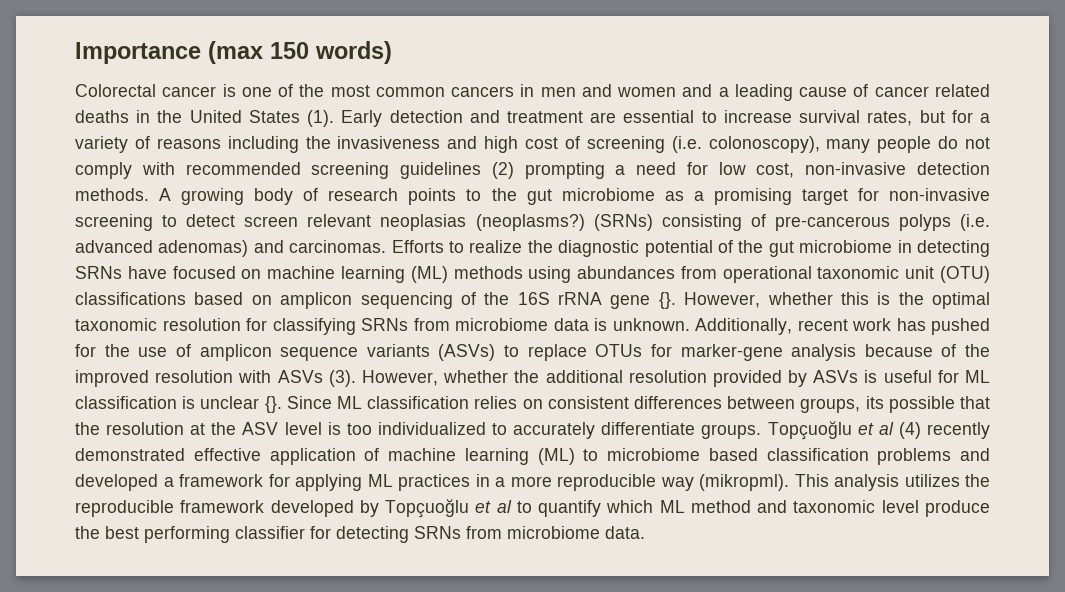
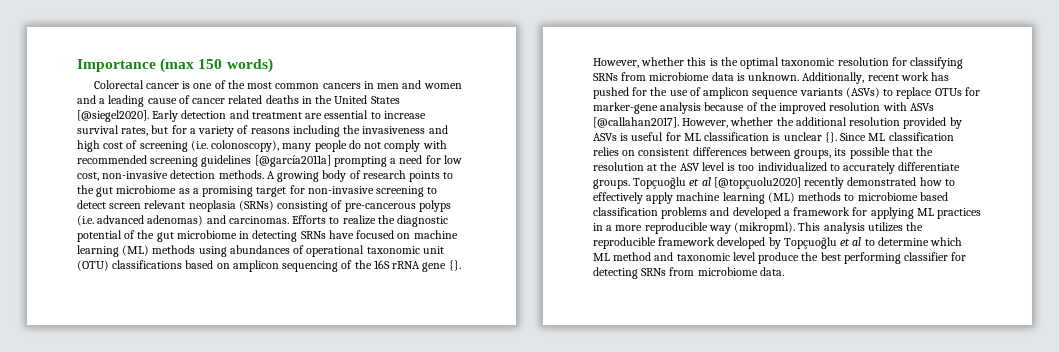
- Colorectal cancer is one of the most common cancers in men and women and a leading cause of cancer related deaths in the United States (1).
+ Colorectal cancer is one of the most common cancers in men and women and a leading cause of cancer related deaths in the United States [@siegel2020].
- Early detection and treatment are essential to increase survival rates, but for a variety of reasons including the invasiveness and high cost of screening (i.e. colonoscopy), many people do not comply with recommended screening guidelines (2) prompting a need for low cost, non-invasive detection methods.
+ Early detection and treatment are essential to increase survival rates, but for a variety of reasons including the invasiveness and high cost of screening (i.e. colonoscopy), many people do not comply with recommended screening guidelines [@garcía2011a] prompting a need for low cost, non-invasive detection methods.
- A growing body of research points to the gut microbiome as a promising target for non-invasive screening to detect screen relevant neoplasias (neoplasms?) (SRNs) consisting of pre-cancerous polyps (i.e. advanced adenomas) and carcinomas.
+ A growing body of research points to the gut microbiome as a promising target for non-invasive screening to detect screen relevant neoplasia (SRNs) consisting of pre-cancerous polyps (i.e. advanced adenomas) and carcinomas.
- Efforts to realize the diagnostic potential of the gut microbiome in detecting SRNs have focused on machine learning (ML) methods using abundances from operational taxonomic unit (OTU) classifications based on amplicon sequencing of the 16S rRNA gene {}.
+ Efforts to realize the diagnostic potential of the gut microbiome in detecting SRNs have focused on machine learning (ML) methods using abundances of operational taxonomic unit (OTU) classifications based on amplicon sequencing of the 16S rRNA gene {}.
- Additionally, recent work has pushed for the use of amplicon sequence variants (ASVs) to replace OTUs for marker-gene analysis because of the improved resolution with ASVs (3).
+ Additionally, recent work has pushed for the use of amplicon sequence variants (ASVs) to replace OTUs for marker-gene analysis because of the improved resolution with ASVs [@callahan2017].
- Topçuoğlu et al (4) recently demonstrated effective application of machine learning (ML) to microbiome based classification problems and developed a framework for applying ML practices in a more reproducible way (mikropml).
+ Topçuoğlu et al [@topçuolu2020] recently demonstrated how to effectively apply machine learning (ML) methods to microbiome based classification problems and developed a framework for applying ML practices in a more reproducible way (mikropml).
- This analysis utilizes the reproducible framework developed by Topçuoğlu et al to quantify which ML method and taxonomic level produce the best performing classifier for detecting SRNs from microbiome data.
+ This analysis utilizes the reproducible framework developed by Topçuoğlu et al to determine which ML method and taxonomic level produce the best performing classifier for detecting SRNs from microbiome data.

